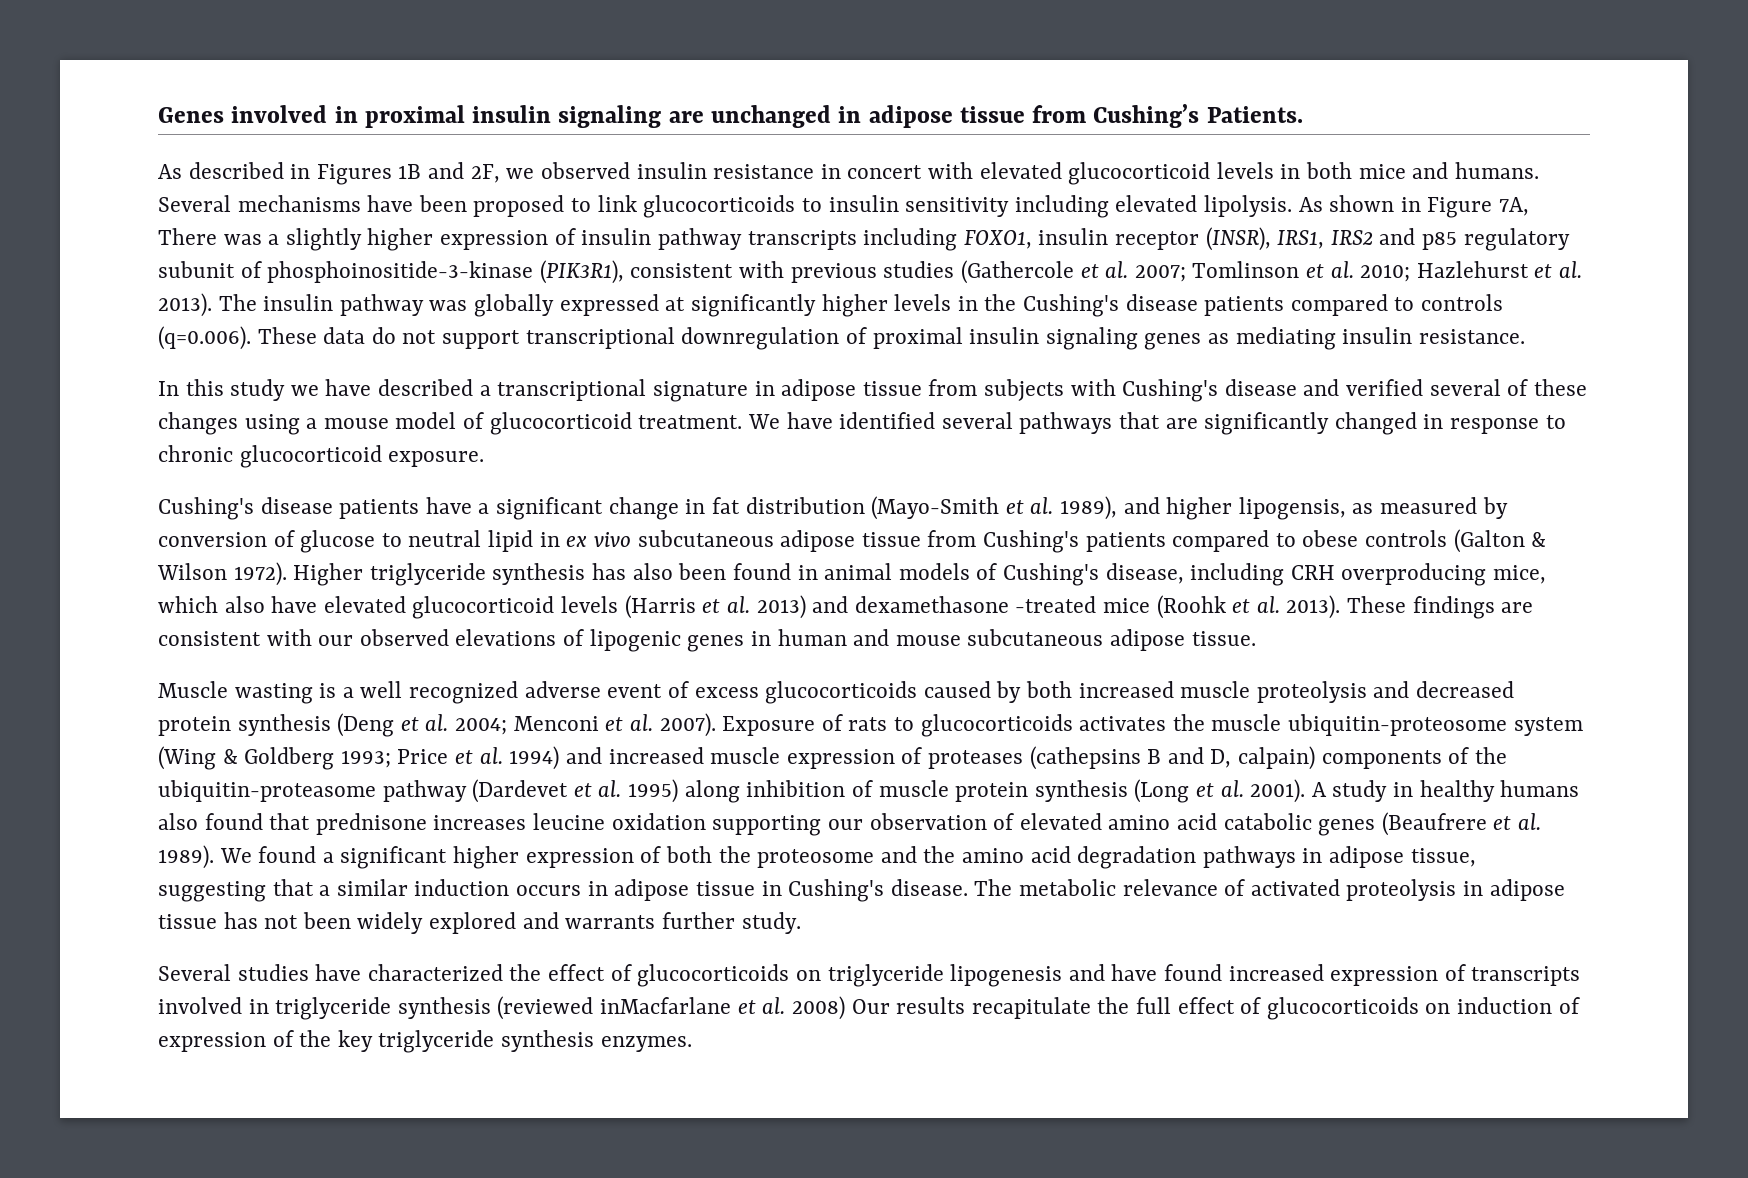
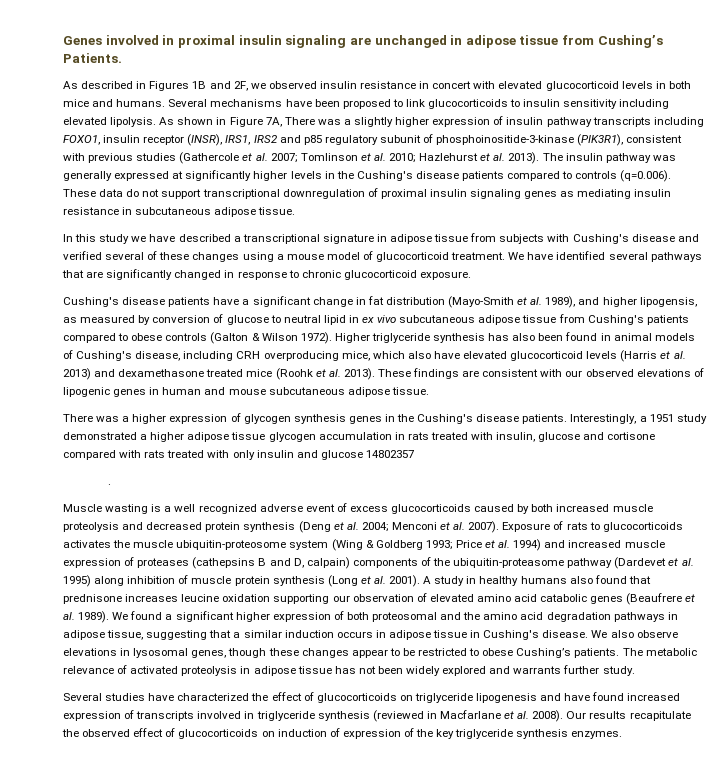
- The insulin pathway was globally expressed at significantly higher levels in the Cushing's disease patients compared to controls (q=0.006). These data do not support transcriptional downregulation of proximal insulin signaling genes as mediating insulin resistance.
+ The insulin pathway was generally expressed at significantly higher levels in the Cushing's disease patients compared to controls (q=0.006). These data do not support transcriptional downregulation of proximal insulin signaling genes as mediating insulin resistance in subcutaneous adipose tissue.
- Higher triglyceride synthesis has also been found in animal models of Cushing's disease, including CRH overproducing mice, which also have elevated glucocorticoid levels (Harris et al. 2013) and dexamethasone -treated mice (Roohk et al. 2013).
+ Higher triglyceride synthesis has also been found in animal models of Cushing's disease, including CRH overproducing mice, which also have elevated glucocorticoid levels (Harris et al. 2013) and dexamethasone treated mice (Roohk et al. 2013).
+ There was a higher expression of glycogen synthesis genes in the Cushing's disease patients. Interestingly, a 1951 study demonstrated a higher adipose tissue glycogen accumulation in rats treated with insulin, glucose and cortisone compared with rats treated with only insulin and glucose 14802357
+ .
- We found a significant higher expression of both the proteosome and the amino acid degradation pathways in adipose tissue, suggesting that a similar induction occurs in adipose tissue in Cushing's disease.
+ We found a significant higher expression of both proteosomal and the amino acid degradation pathways in adipose tissue, suggesting that a similar induction occurs in adipose tissue in Cushing's disease.
+ We also observe elevations in lysosomal genes, though these changes appear to be restricted to obese Cushing’s patients.
- Several studies have characterized the effect of glucocorticoids on triglyceride lipogenesis and have found increased expression of transcripts involved in triglyceride synthesis (reviewed inMacfarlane et al. 2008) Our results recapitulate the full effect of glucocorticoids on induction of expression of the key triglyceride synthesis enzymes.
+ Several studies have characterized the effect of glucocorticoids on triglyceride lipogenesis and have found increased expression of transcripts involved in triglyceride synthesis (reviewed in Macfarlane et al. 2008). Our results recapitulate the observed effect of glucocorticoids on induction of expression of the key triglyceride synthesis enzymes.

